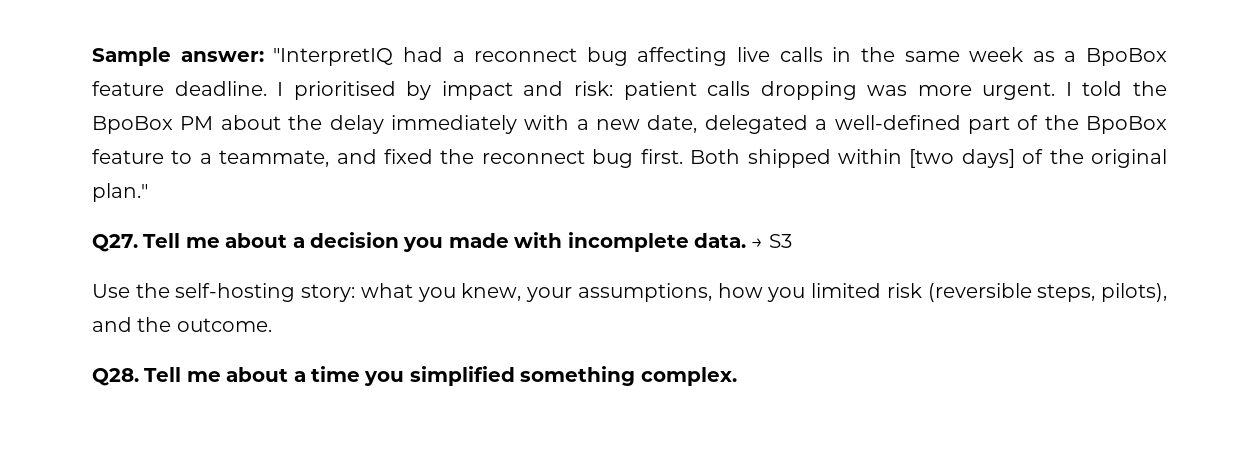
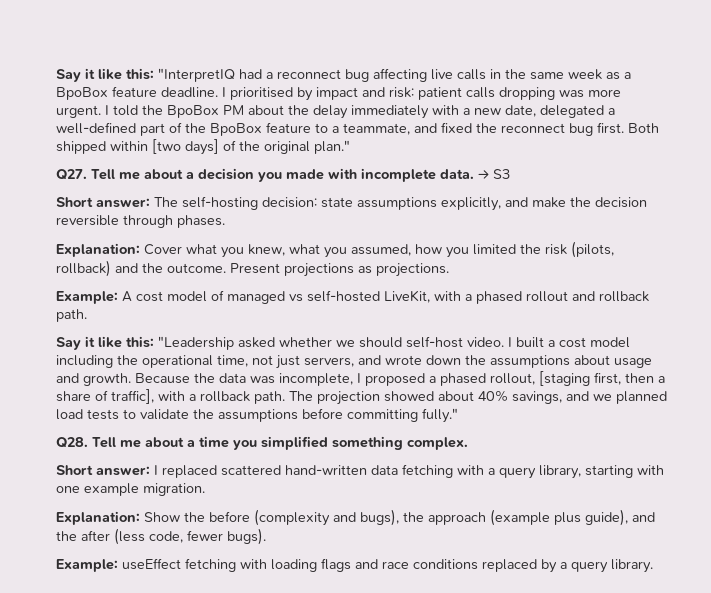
- Sample answer: "InterpretIQ had a reconnect bug affecting live calls in the same week as a BpoBox feature deadline.
+ Say it like this: "InterpretIQ had a reconnect bug affecting live calls in the same week as a BpoBox feature deadline.
- Use the self-hosting story: what you knew, your assumptions, how you limited risk (reversible steps, pilots), and the outcome.
+ Short answer: The self-hosting decision: state assumptions explicitly, and make the decision reversible through phases.
+ Explanation: Cover what you knew, what you assumed, how you limited the risk (pilots, rollback) and the outcome. Present projections as projections.
+ Example: A cost model of managed vs self-hosted LiveKit, with a phased rollout and rollback path.
+ Say it like this: "Leadership asked whether we should self-host video. I built a cost model including the operational time, not just servers, and wrote down the assumptions about usage and growth. Because the data was incomplete, I proposed a phased rollout, [staging first, then a share of traffic], with a rollback path. The projection showed about 40% savings, and we planned load tests to validate the assumptions before committing fully."
+ Short answer: I replaced scattered hand-written data fetching with a query library, starting with one example migration.
+ Explanation: Show the before (complexity and bugs), the approach (example plus guide), and the after (less code, fewer bugs).
+ Example: useEffect fetching with loading flags and race conditions replaced by a query library.

